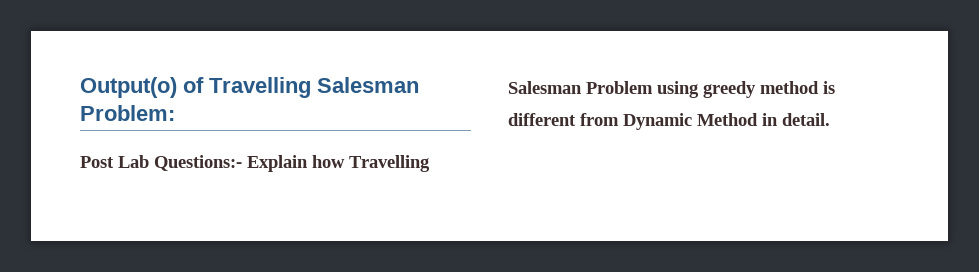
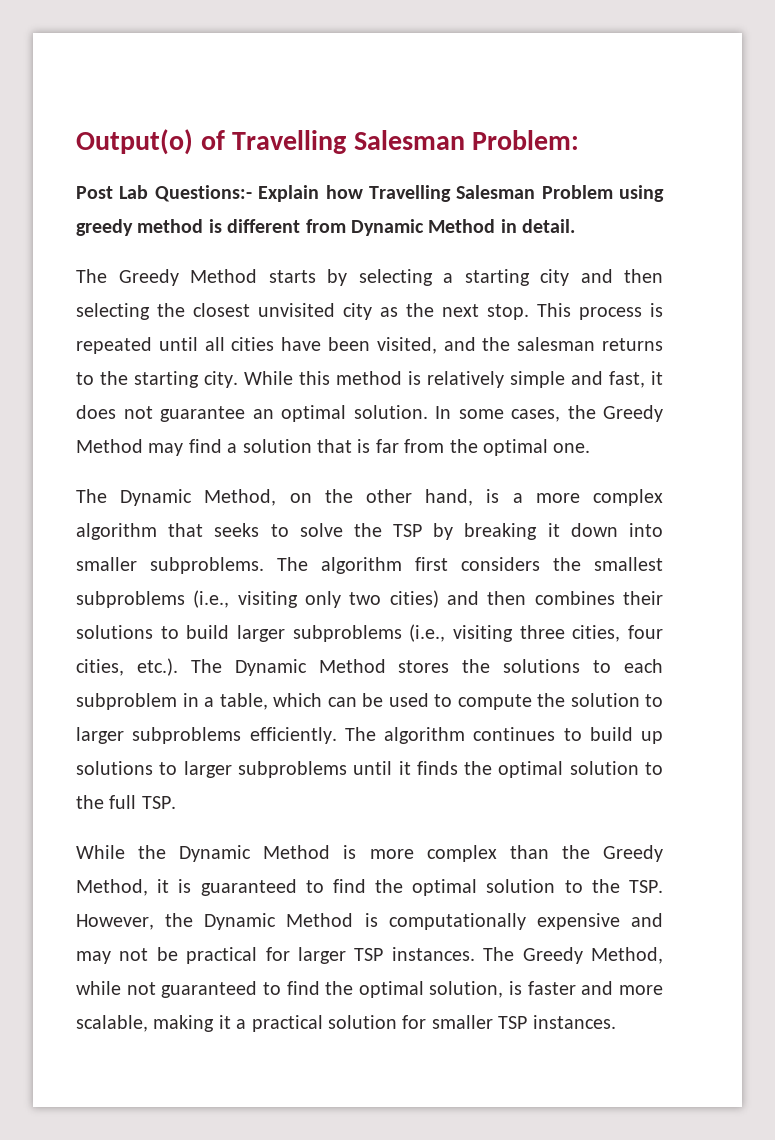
+ The Greedy Method starts by selecting a starting city and then selecting the closest unvisited city as the next stop. This process is repeated until all cities have been visited, and the salesman returns to the starting city. While this method is relatively simple and fast, it does not guarantee an optimal solution. In some cases, the Greedy Method may find a solution that is far from the optimal one.
+ The Dynamic Method, on the other hand, is a more complex algorithm that seeks to solve the TSP by breaking it down into smaller subproblems. The algorithm first considers the smallest subproblems (i.e., visiting only two cities) and then combines their solutions to build larger subproblems (i.e., visiting three cities, four cities, etc.). The Dynamic Method stores the solutions to each subproblem in a table, which can be used to compute the solution to larger subproblems efficiently. The algorithm continues to build up solutions to larger subproblems until it finds the optimal solution to the full TSP.
+ While the Dynamic Method is more complex than the Greedy Method, it is guaranteed to find the optimal solution to the TSP. However, the Dynamic Method is computationally expensive and may not be practical for larger TSP instances. The Greedy Method, while not guaranteed to find the optimal solution, is faster and more scalable, making it a practical solution for smaller TSP instances.

